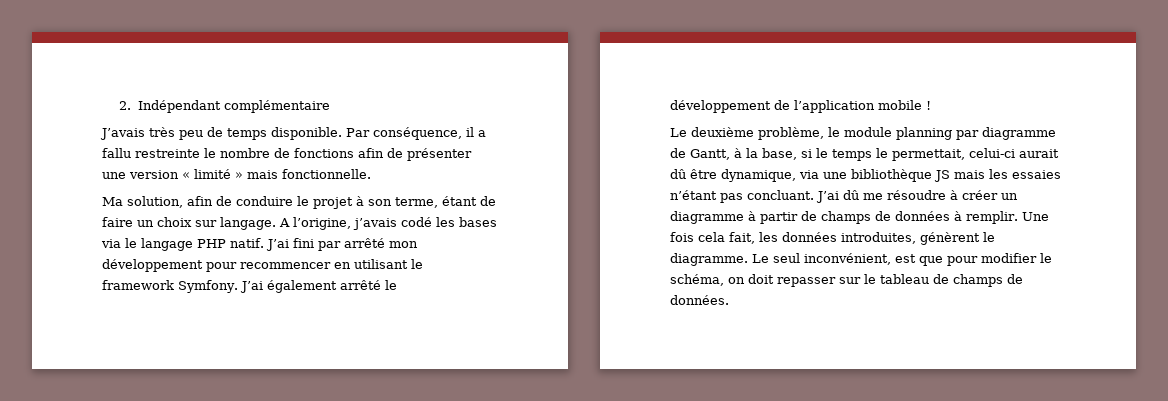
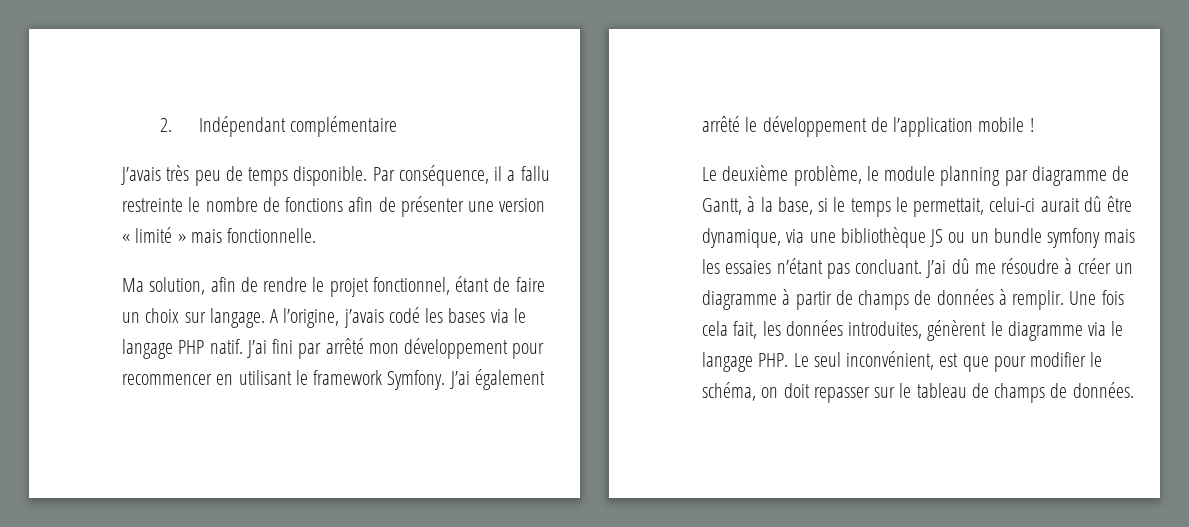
- Ma solution, afin de conduire le projet à son terme, étant de faire un choix sur langage.
+ Ma solution, afin de rendre le projet fonctionnel, étant de faire un choix sur langage.
- Le deuxième problème, le module planning par diagramme de Gantt, à la base, si le temps le permettait, celui-ci aurait dû être dynamique, via une bibliothèque JS mais les essaies n’étant pas concluant.
+ Le deuxième problème, le module planning par diagramme de Gantt, à la base, si le temps le permettait, celui-ci aurait dû être dynamique, via une bibliothèque JS ou un bundle symfony mais les essaies n’étant pas concluant.
- Une fois cela fait, les données introduites, génèrent le diagramme. Le seul inconvénient, est que pour modifier le schéma, on doit repasser sur le tableau de champs de données.
+ Une fois cela fait, les données introduites, génèrent le diagramme via le langage PHP. Le seul inconvénient, est que pour modifier le schéma, on doit repasser sur le tableau de champs de données.

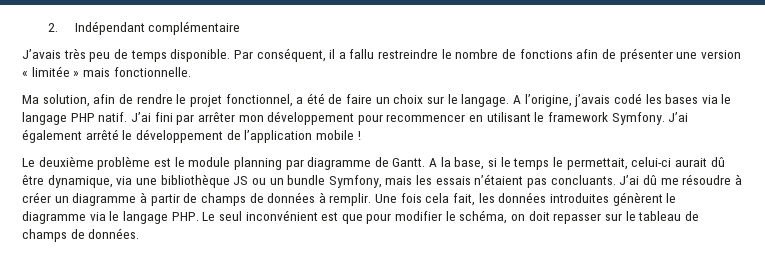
- Par conséquence, il a fallu restreinte le nombre de fonctions afin de présenter une version « limité » mais fonctionnelle.
+ Par conséquent, il a fallu restreindre le nombre de fonctions afin de présenter une version « limitée » mais fonctionnelle.
- Ma solution, afin de rendre le projet fonctionnel, étant de faire un choix sur langage.
+ Ma solution, afin de rendre le projet fonctionnel, a été de faire un choix sur le langage.
- J’ai fini par arrêté mon développement pour recommencer en utilisant le framework Symfony.
+ J’ai fini par arrêter mon développement pour recommencer en utilisant le framework Symfony.
- Le deuxième problème, le module planning par diagramme de Gantt, à la base, si le temps le permettait, celui-ci aurait dû être dynamique, via une bibliothèque JS ou un bundle symfony mais les essaies n’étant pas concluant.
+ Le deuxième problème est le module planning par diagramme de Gantt. A la base, si le temps le permettait, celui-ci aurait dû être dynamique, via une bibliothèque JS ou un bundle Symfony, mais les essais n’étaient pas concluants.
- Une fois cela fait, les données introduites, génèrent le diagramme via le langage PHP. Le seul inconvénient, est que pour modifier le schéma, on doit repasser sur le tableau de champs de données.
+ Une fois cela fait, les données introduites génèrent le diagramme via le langage PHP. Le seul inconvénient est que pour modifier le schéma, on doit repasser sur le tableau de champs de données.

